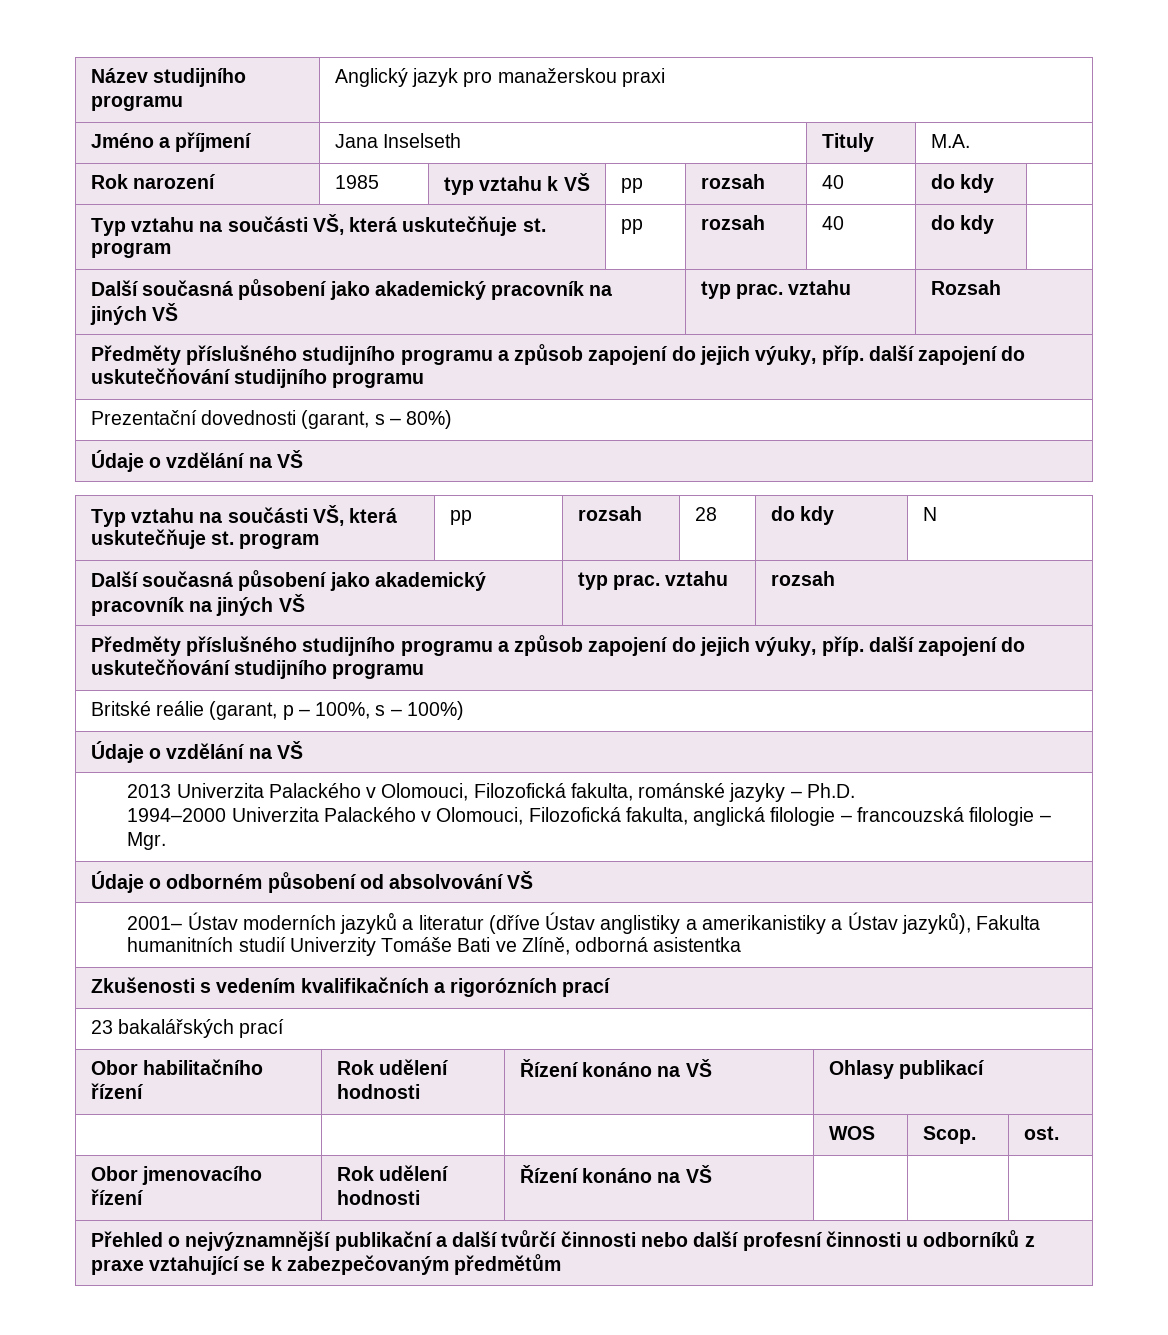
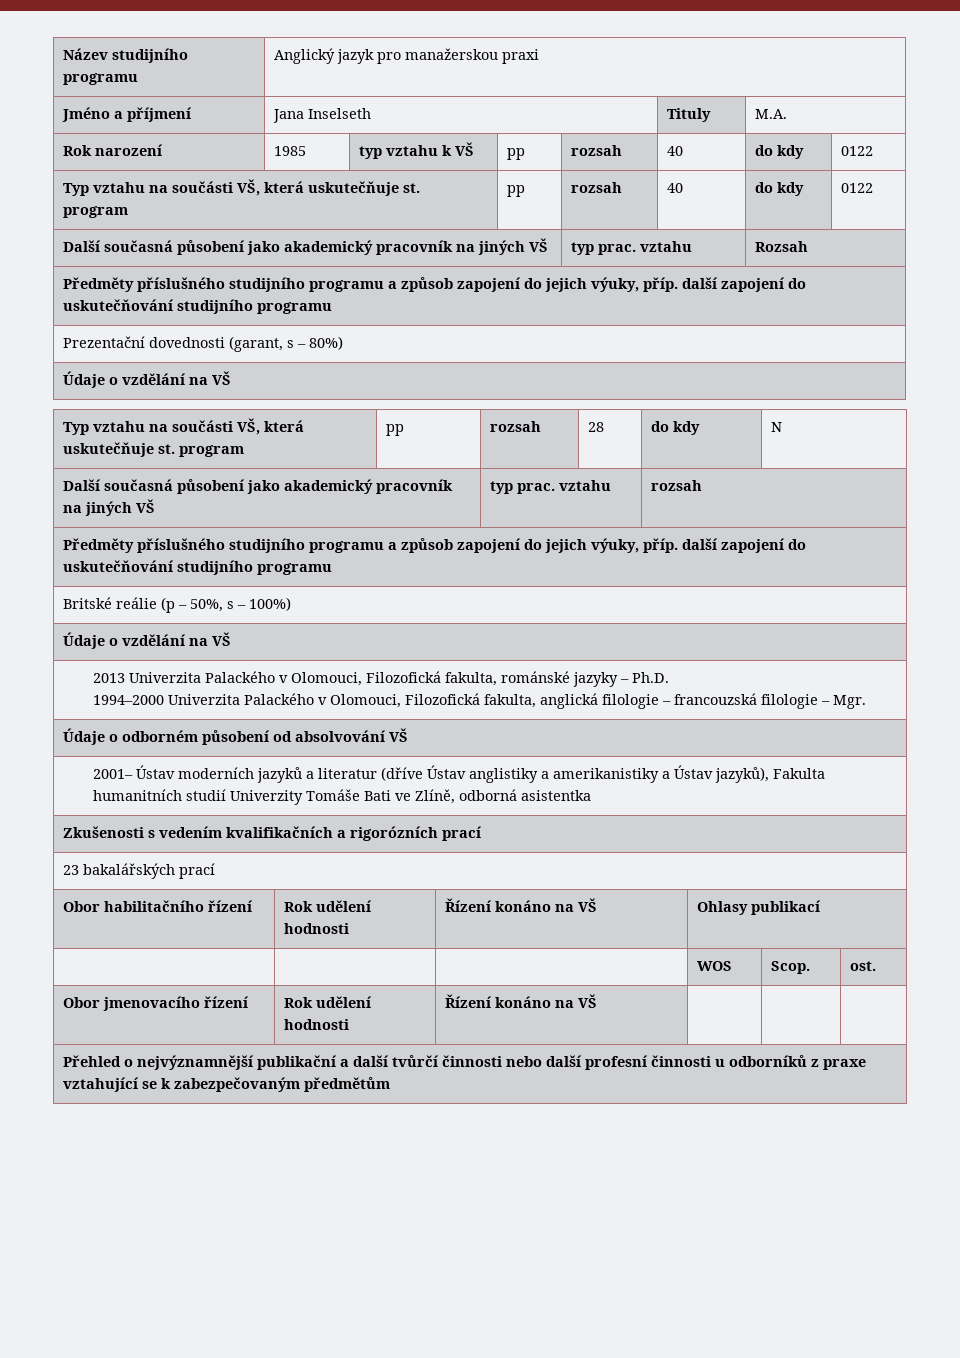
- Rok narození | 1985 | typ vztahu k VŠ | pp | rozsah | 40 | do kdy |
+ Rok narození | 1985 | typ vztahu k VŠ | pp | rozsah | 40 | do kdy | 0122
- Typ vztahu na součásti VŠ, která uskutečňuje st. program | pp | rozsah | 40 | do kdy |
+ Typ vztahu na součásti VŠ, která uskutečňuje st. program | pp | rozsah | 40 | do kdy | 0122
- Britské reálie (garant, p – 100%, s – 100%)
+ Britské reálie (p – 50%, s – 100%)

